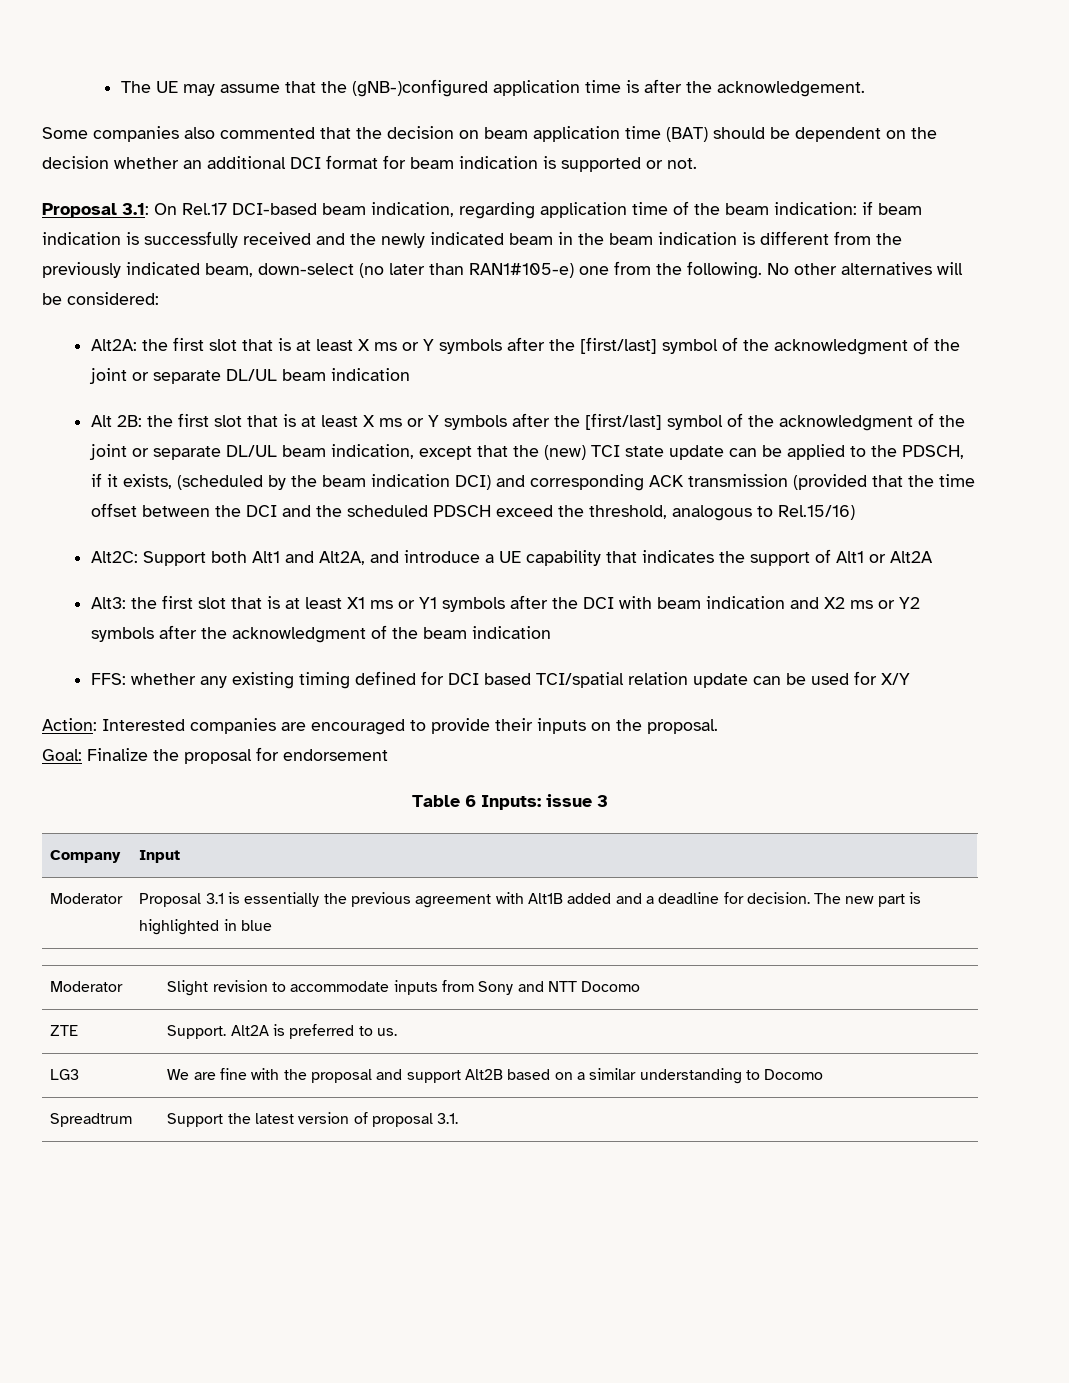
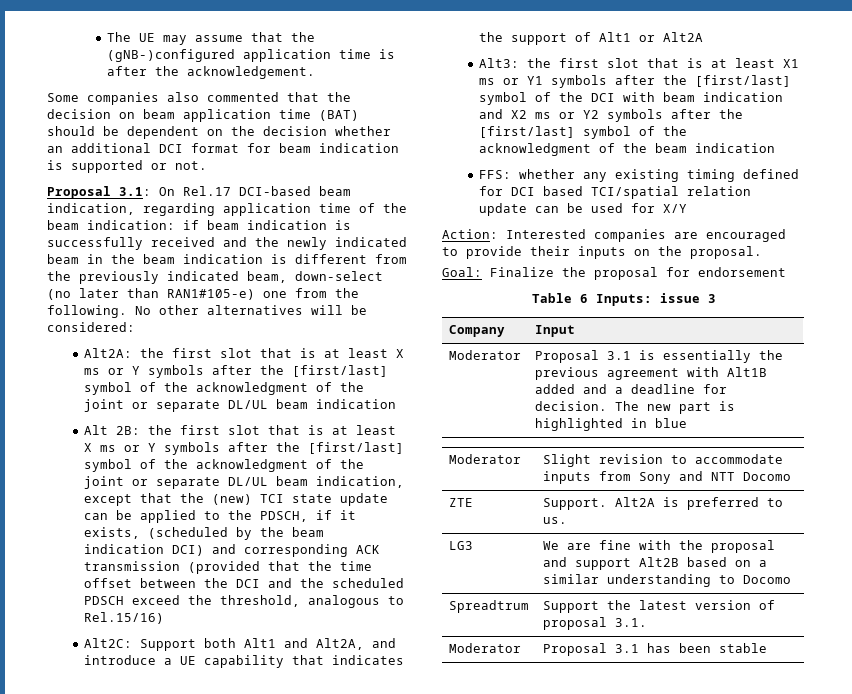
- Alt3: the first slot that is at least X1 ms or Y1 symbols after the DCI with beam indication and X2 ms or Y2 symbols after the acknowledgment of the beam indication
+ Alt3: the first slot that is at least X1 ms or Y1 symbols after the [first/last] symbol of the DCI with beam indication and X2 ms or Y2 symbols after the [first/last] symbol of the acknowledgment of the beam indication
+ Moderator | Proposal 3.1 has been stable

